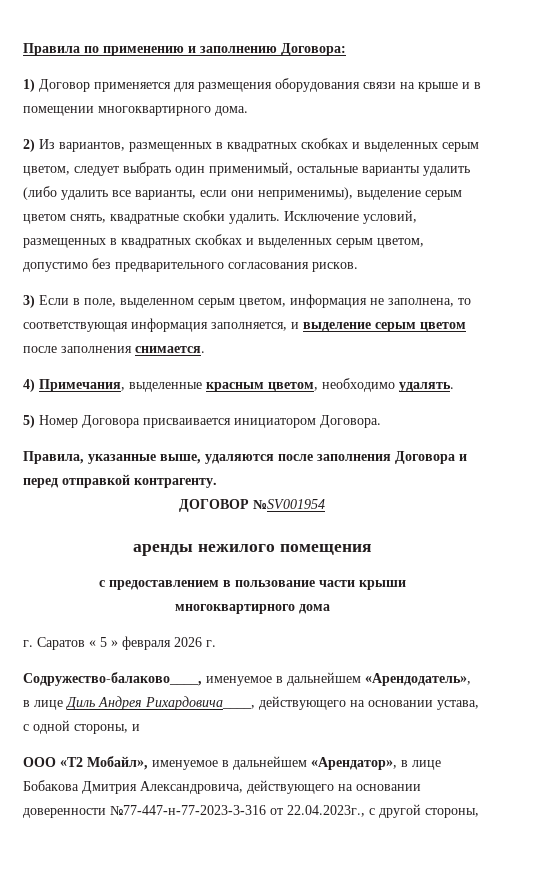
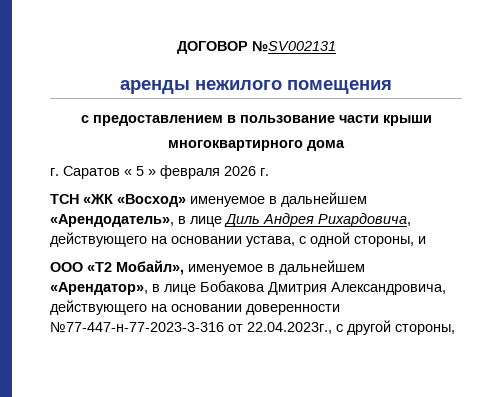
- Правила по применению и заполнению Договора:
- 1) Договор применяется для размещения оборудования связи на крыше и в помещении многоквартирного дома.
- 2) Из вариантов, размещенных в квадратных скобках и выделенных серым цветом, следует выбрать один применимый, остальные варианты удалить (либо удалить все варианты, если они неприменимы), выделение серым цветом снять, квадратные скобки удалить. Исключение условий, размещенных в квадратных скобках и выделенных серым цветом, допустимо без предварительного согласования рисков.
- 3) Если в поле, выделенном серым цветом, информация не заполнена, то соответствующая информация заполняется, и выделение серым цветом после заполнения снимается.
- 4) Примечания, выделенные красным цветом, необходимо удалять.
- 5) Номер Договора присваивается инициатором Договора.
- Правила, указанные выше, удаляются после заполнения Договора и перед отправкой контрагенту.
- ДОГОВОР №SV001954
+ ДОГОВОР №SV002131
- Содружество-балаково____, именуемое в дальнейшем «Арендодатель», в лице Диль Андрея Рихардовича____, действующего на основании устава, с одной стороны, и
+ ТСН «ЖК «Восход» именуемое в дальнейшем «Арендодатель», в лице Диль Андрея Рихардовича, действующего на основании устава, с одной стороны, и

